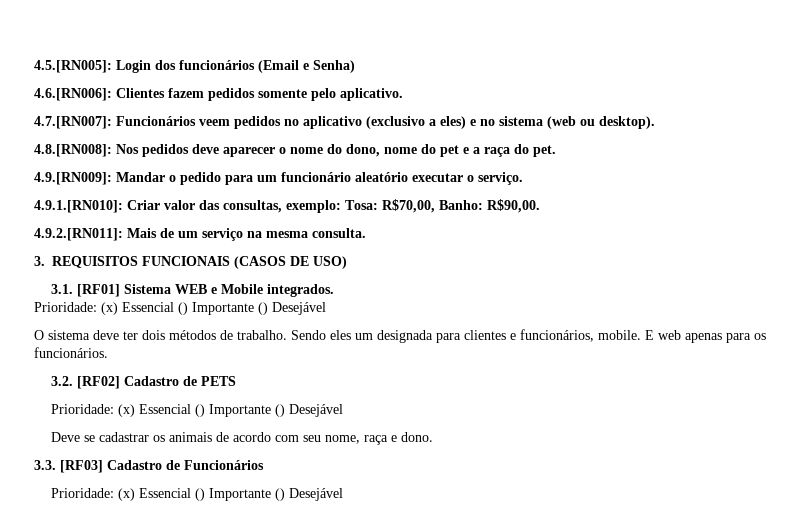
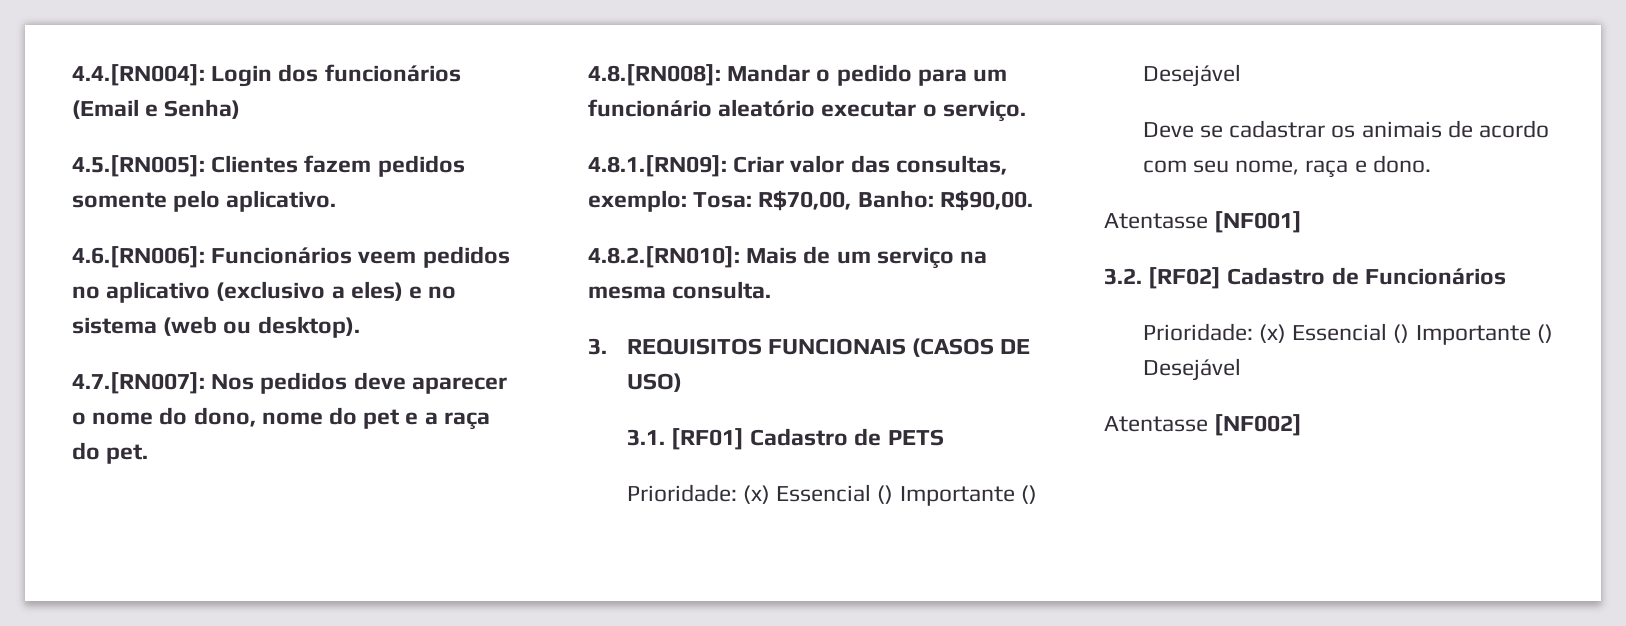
- 4.5.[RN005]: Login dos funcionários (Email e Senha)
+ 4.4.[RN004]: Login dos funcionários (Email e Senha)
- 4.6.[RN006]: Clientes fazem pedidos somente pelo aplicativo.
+ 4.5.[RN005]: Clientes fazem pedidos somente pelo aplicativo.
- 4.7.[RN007]: Funcionários veem pedidos no aplicativo (exclusivo a eles) e no sistema (web ou desktop).
+ 4.6.[RN006]: Funcionários veem pedidos no aplicativo (exclusivo a eles) e no sistema (web ou desktop).
- 4.8.[RN008]: Nos pedidos deve aparecer o nome do dono, nome do pet e a raça do pet.
+ 4.7.[RN007]: Nos pedidos deve aparecer o nome do dono, nome do pet e a raça do pet.
- 4.9.[RN009]: Mandar o pedido para um funcionário aleatório executar o serviço.
+ 4.8.[RN008]: Mandar o pedido para um funcionário aleatório executar o serviço.
- 4.9.1.[RN010]: Criar valor das consultas, exemplo: Tosa: R$70,00, Banho: R$90,00.
+ 4.8.1.[RN09]: Criar valor das consultas, exemplo: Tosa: R$70,00, Banho: R$90,00.
- 4.9.2.[RN011]: Mais de um serviço na mesma consulta.
+ 4.8.2.[RN010]: Mais de um serviço na mesma consulta.
- 3.1. [RF01] Sistema WEB e Mobile integrados.
- Prioridade: (x) Essencial () Importante () Desejável
- O sistema deve ter dois métodos de trabalho. Sendo eles um designada para clientes e funcionários, mobile. E web apenas para os funcionários.
- 3.2. [RF02] Cadastro de PETS
+ 3.1. [RF01] Cadastro de PETS
- 3.3. [RF03] Cadastro de Funcionários
+ Atentasse [NF001]
+ 3.2. [RF02] Cadastro de Funcionários
+ Atentasse [NF002]

